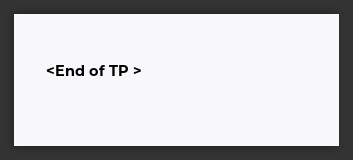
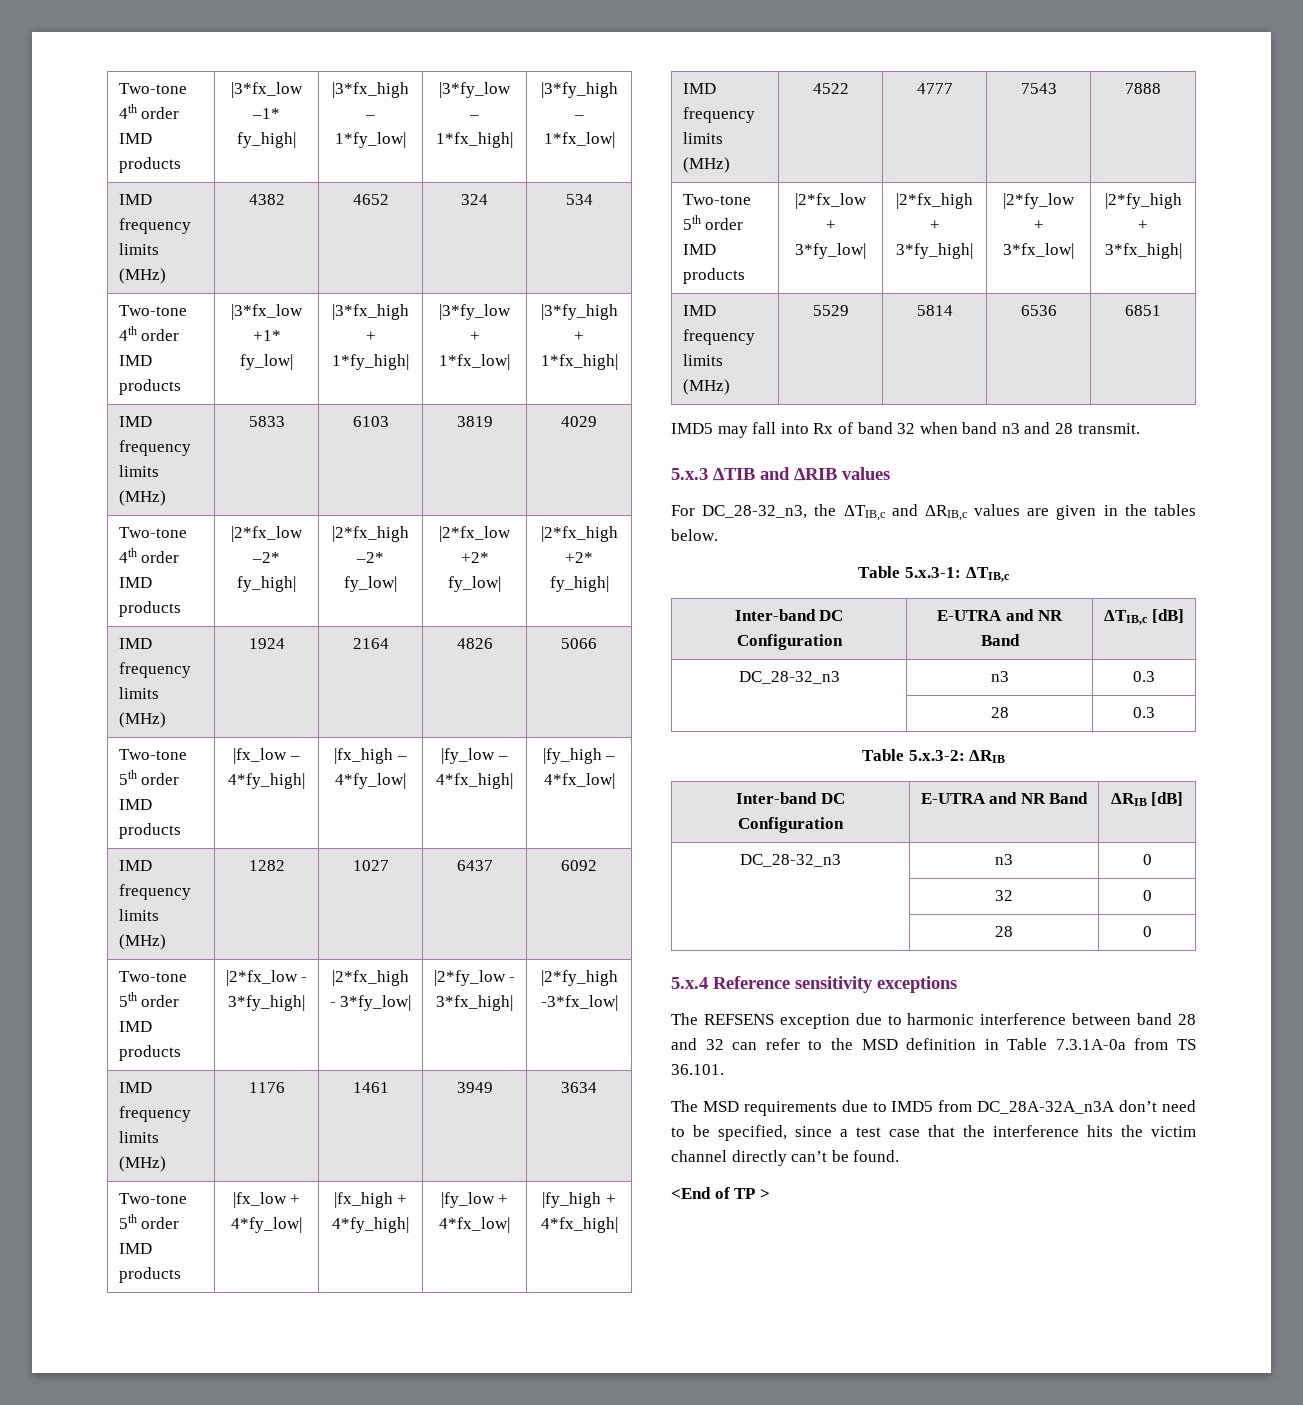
+ Two-tone 4th order IMD products | |3*fx_low –1* fy_high| | |3*fx_high – 1*fy_low| | |3*fy_low – 1*fx_high| | |3*fy_high – 1*fx_low|
+ IMD frequency limits (MHz) | 4382 | 4652 | 324 | 534
+ Two-tone 4th order IMD products | |3*fx_low +1* fy_low| | |3*fx_high + 1*fy_high| | |3*fy_low + 1*fx_low| | |3*fy_high + 1*fx_high|
+ IMD frequency limits (MHz) | 5833 | 6103 | 3819 | 4029
+ Two-tone 4th order IMD products | |2*fx_low –2* fy_high| | |2*fx_high –2* fy_low| | |2*fx_low +2* fy_low| | |2*fx_high +2* fy_high|
+ IMD frequency limits (MHz) | 1924 | 2164 | 4826 | 5066
+ Two-tone 5th order IMD products | |fx_low – 4*fy_high| | |fx_high – 4*fy_low| | |fy_low – 4*fx_high| | |fy_high – 4*fx_low|
+ IMD frequency limits (MHz) | 1282 | 1027 | 6437 | 6092
+ Two-tone 5th order IMD products | |2*fx_low - 3*fy_high| | |2*fx_high - 3*fy_low| | |2*fy_low - 3*fx_high| | |2*fy_high -3*fx_low|
+ IMD frequency limits (MHz) | 1176 | 1461 | 3949 | 3634
+ Two-tone 5th order IMD products | |fx_low + 4*fy_low| | |fx_high + 4*fy_high| | |fy_low + 4*fx_low| | |fy_high + 4*fx_high|
+ IMD frequency limits (MHz) | 4522 | 4777 | 7543 | 7888
+ Two-tone 5th order IMD products | |2*fx_low + 3*fy_low| | |2*fx_high + 3*fy_high| | |2*fy_low + 3*fx_low| | |2*fy_high + 3*fx_high|
+ IMD frequency limits (MHz) | 5529 | 5814 | 6536 | 6851
+ IMD5 may fall into Rx of band 32 when band n3 and 28 transmit.
+ 5.x.3 ∆TIB and ∆RIB values
+ For DC_28-32_n3, the ΔTIB,c and ΔRIB,c values are given in the tables below.
+ Table 5.x.3-1: ΔTIB,c
+ Inter-band DC Configuration | E-UTRA and NR Band | ΔTIB,c [dB]
+ DC_28-32_n3 | n3 | 0.3
+ | 28 | 0.3
+ Table 5.x.3-2: ΔRIB
+ Inter-band DC Configuration | E-UTRA and NR Band | ΔRIB [dB]
+ DC_28-32_n3 | n3 | 0
+ | 32 | 0
+ | 28 | 0
+ 5.x.4 Reference sensitivity exceptions
+ The REFSENS exception due to harmonic interference between band 28 and 32 can refer to the MSD definition in Table 7.3.1A-0a from TS 36.101.
+ The MSD requirements due to IMD5 from DC_28A-32A_n3A don’t need to be specified, since a test case that the interference hits the victim channel directly can’t be found.

